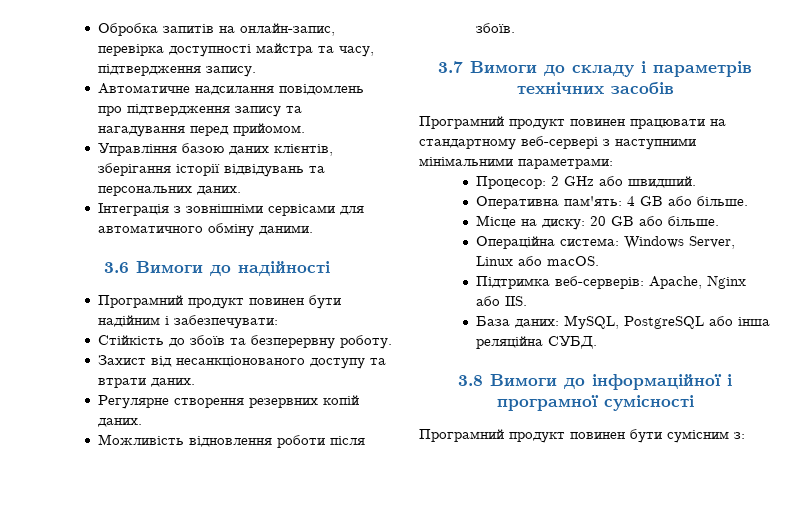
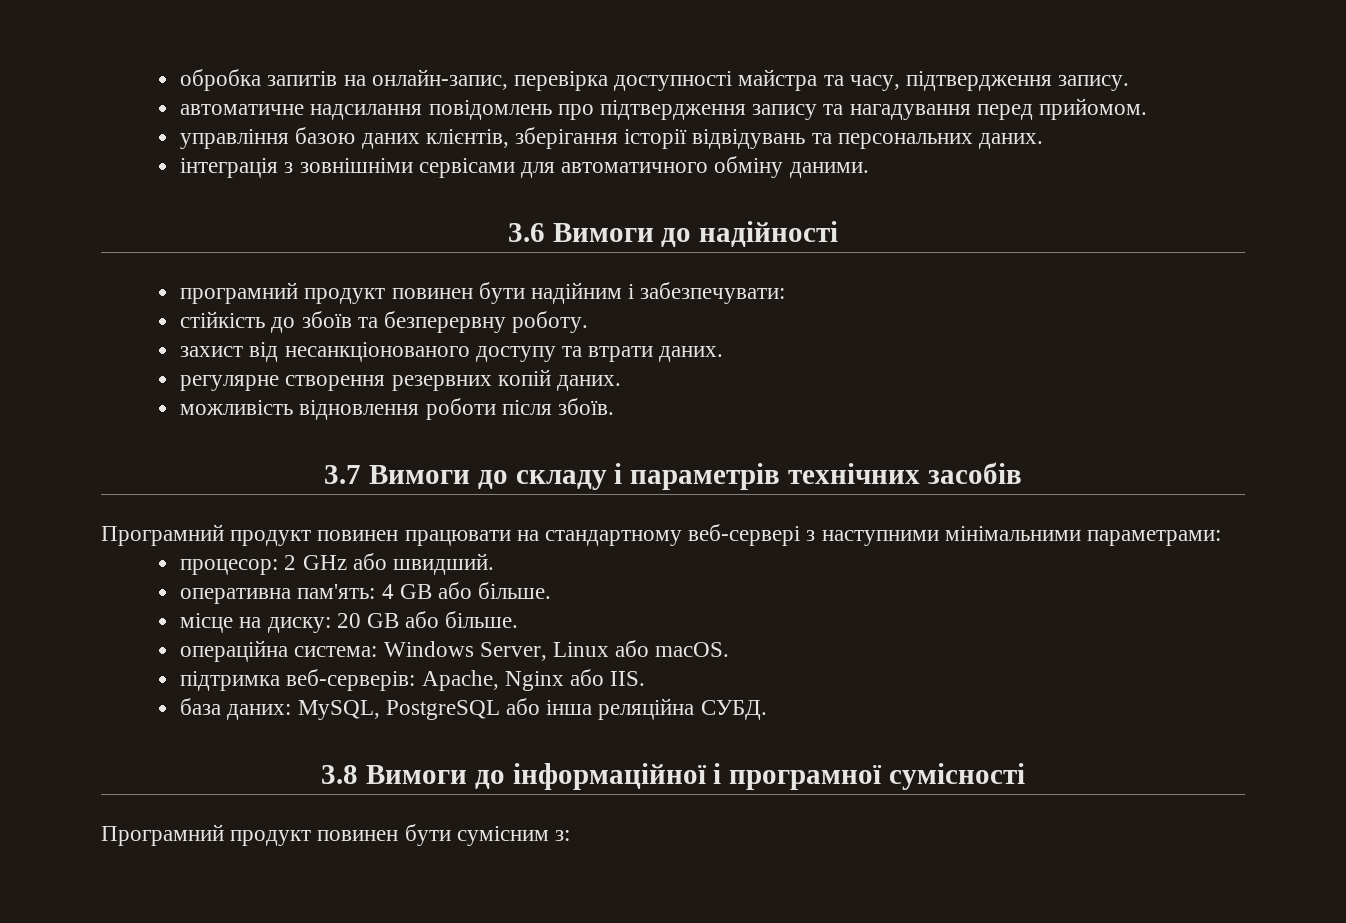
- Обробка запитів на онлайн-запис, перевірка доступності майстра та часу, підтвердження запису.
+ обробка запитів на онлайн-запис, перевірка доступності майстра та часу, підтвердження запису.
- Автоматичне надсилання повідомлень про підтвердження запису та нагадування перед прийомом.
+ автоматичне надсилання повідомлень про підтвердження запису та нагадування перед прийомом.
- Управління базою даних клієнтів, зберігання історії відвідувань та персональних даних.
+ управління базою даних клієнтів, зберігання історії відвідувань та персональних даних.
- Інтеграція з зовнішніми сервісами для автоматичного обміну даними.
+ інтеграція з зовнішніми сервісами для автоматичного обміну даними.
- Програмний продукт повинен бути надійним і забезпечувати:
+ програмний продукт повинен бути надійним і забезпечувати:
- Стійкість до збоїв та безперервну роботу.
+ стійкість до збоїв та безперервну роботу.
- Захист від несанкціонованого доступу та втрати даних.
+ захист від несанкціонованого доступу та втрати даних.
- Регулярне створення резервних копій даних.
+ регулярне створення резервних копій даних.
- Можливість відновлення роботи після збоїв.
+ можливість відновлення роботи після збоїв.
- Процесор: 2 GHz або швидший.
+ процесор: 2 GHz або швидший.
- Оперативна пам'ять: 4 GB або більше.
+ оперативна пам'ять: 4 GB або більше.
- Місце на диску: 20 GB або більше.
+ місце на диску: 20 GB або більше.
- Операційна система: Windows Server, Linux або macOS.
+ операційна система: Windows Server, Linux або macOS.
- Підтримка веб-серверів: Apache, Nginx або IIS.
+ підтримка веб-серверів: Apache, Nginx або IIS.
- База даних: MySQL, PostgreSQL або інша реляційна СУБД.
+ база даних: MySQL, PostgreSQL або інша реляційна СУБД.

